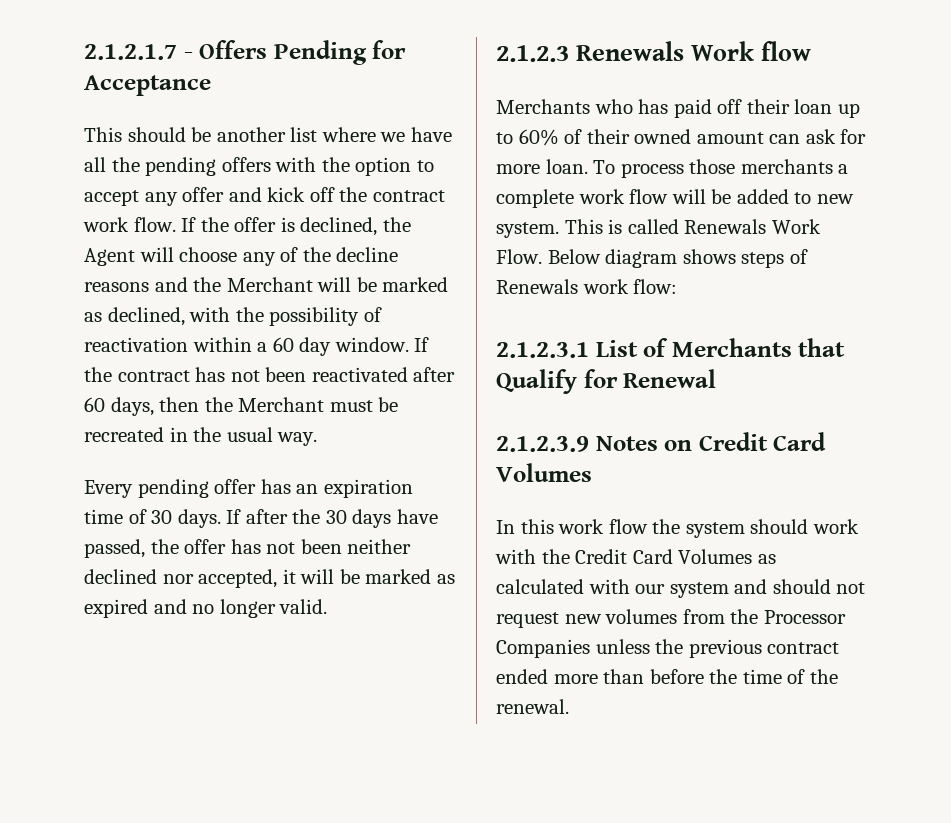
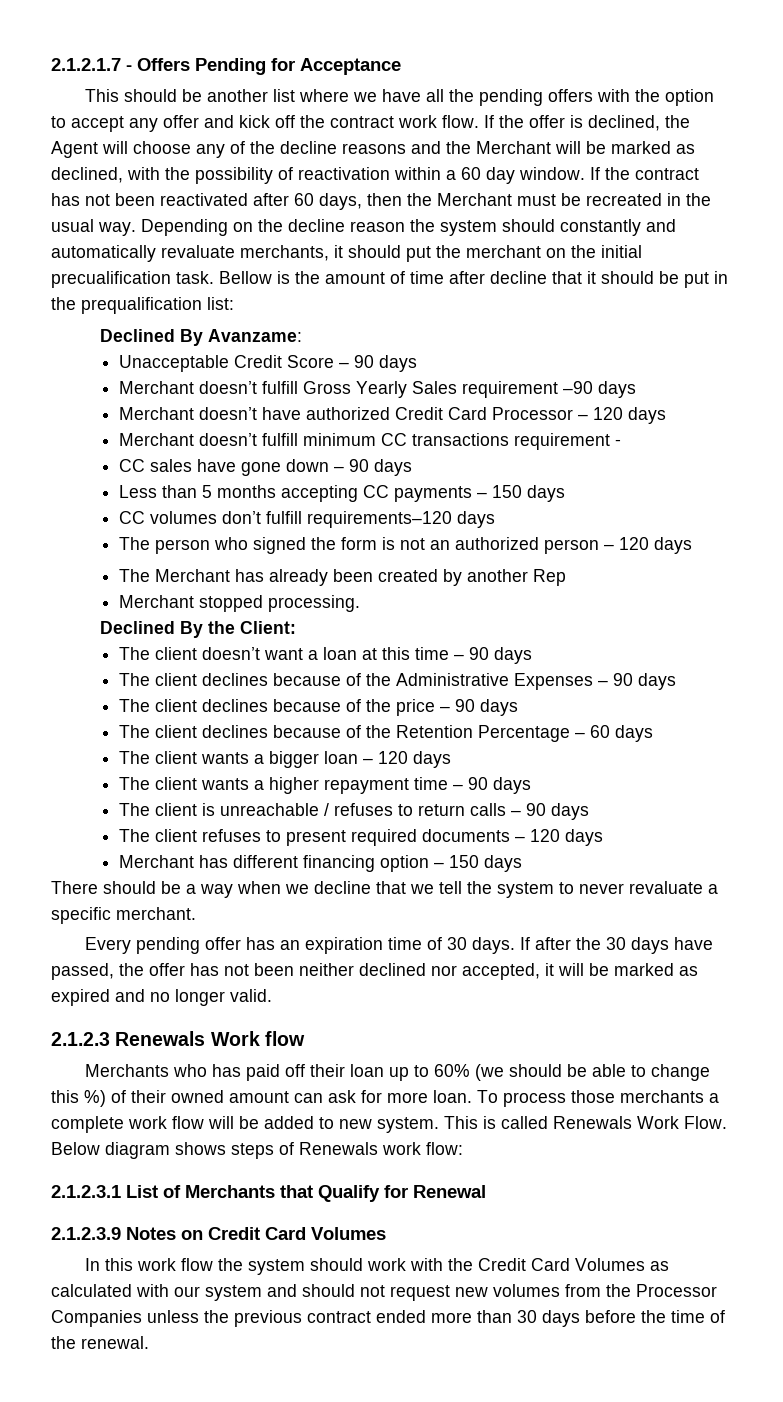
+ Depending on the decline reason the system should constantly and automatically revaluate merchants, it should put the merchant on the initial precualification task. Bellow is the amount of time after decline that it should be put in the prequalification list:
+ Declined By Avanzame:
+ Unacceptable Credit Score – 90 days
+ Merchant doesn’t fulfill Gross Yearly Sales requirement –90 days
+ Merchant doesn’t have authorized Credit Card Processor – 120 days
+ Merchant doesn’t fulfill minimum CC transactions requirement -
+ CC sales have gone down – 90 days
+ Less than 5 months accepting CC payments – 150 days
+ CC volumes don’t fulfill requirements–120 days
+ The person who signed the form is not an authorized person – 120 days
+ The Merchant has already been created by another Rep
+ Merchant stopped processing.
+ Declined By the Client:
+ The client doesn’t want a loan at this time – 90 days
+ The client declines because of the Administrative Expenses – 90 days
+ The client declines because of the price – 90 days
+ The client declines because of the Retention Percentage – 60 days
+ The client wants a bigger loan – 120 days
+ The client wants a higher repayment time – 90 days
+ The client is unreachable / refuses to return calls – 90 days
+ The client refuses to present required documents – 120 days
+ Merchant has different financing option – 150 days
+ There should be a way when we decline that we tell the system to never revaluate a specific merchant.
- Merchants who has paid off their loan up to 60% of their owned amount can ask for more loan.
+ Merchants who has paid off their loan up to 60% (we should be able to change this %) of their owned amount can ask for more loan.
- In this work flow the system should work with the Credit Card Volumes as calculated with our system and should not request new volumes from the Processor Companies unless the previous contract ended more than before the time of the renewal.
+ In this work flow the system should work with the Credit Card Volumes as calculated with our system and should not request new volumes from the Processor Companies unless the previous contract ended more than 30 days before the time of the renewal.

